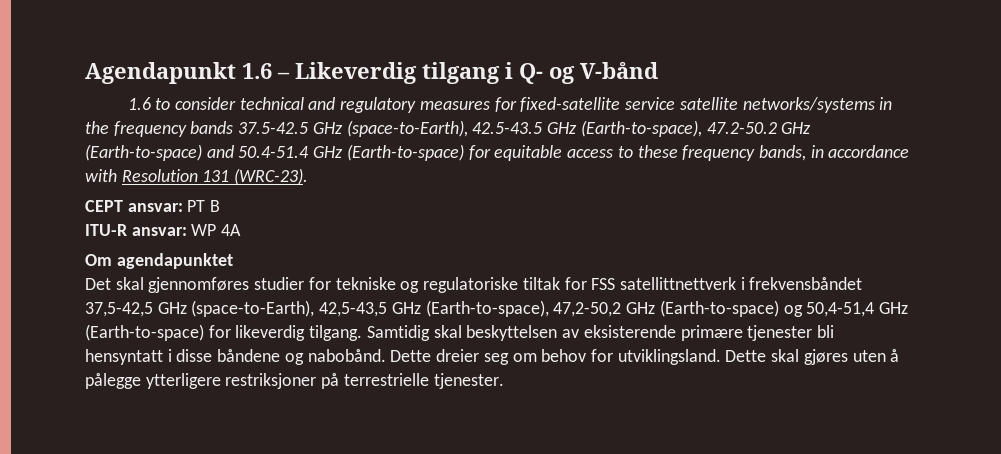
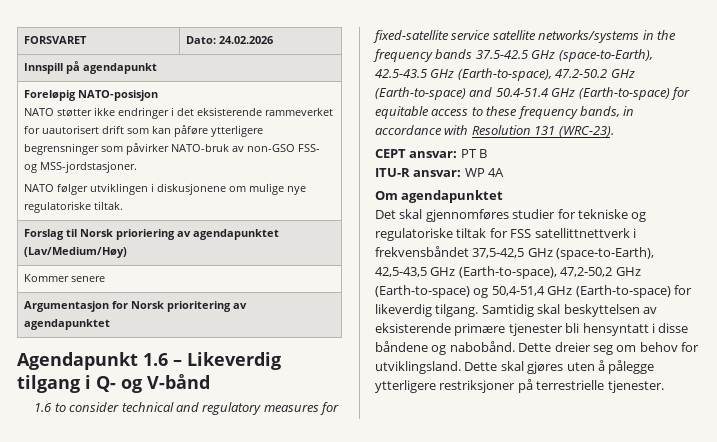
+ FORSVARET | Dato: 24.02.2026
+ Innspill på agendapunkt
+ Foreløpig NATO-posisjon
+ NATO støtter ikke endringer i det eksisterende rammeverket for uautorisert drift som kan påføre ytterligere begrensninger som påvirker NATO-bruk av non-GSO FSS- og MSS-jordstasjoner.
+ NATO følger utviklingen i diskusjonene om mulige nye regulatoriske tiltak.
+ Forslag til Norsk prioriering av agendapunktet (Lav/Medium/Høy)
+ Kommer senere
+ Argumentasjon for Norsk prioritering av agendapunktet

